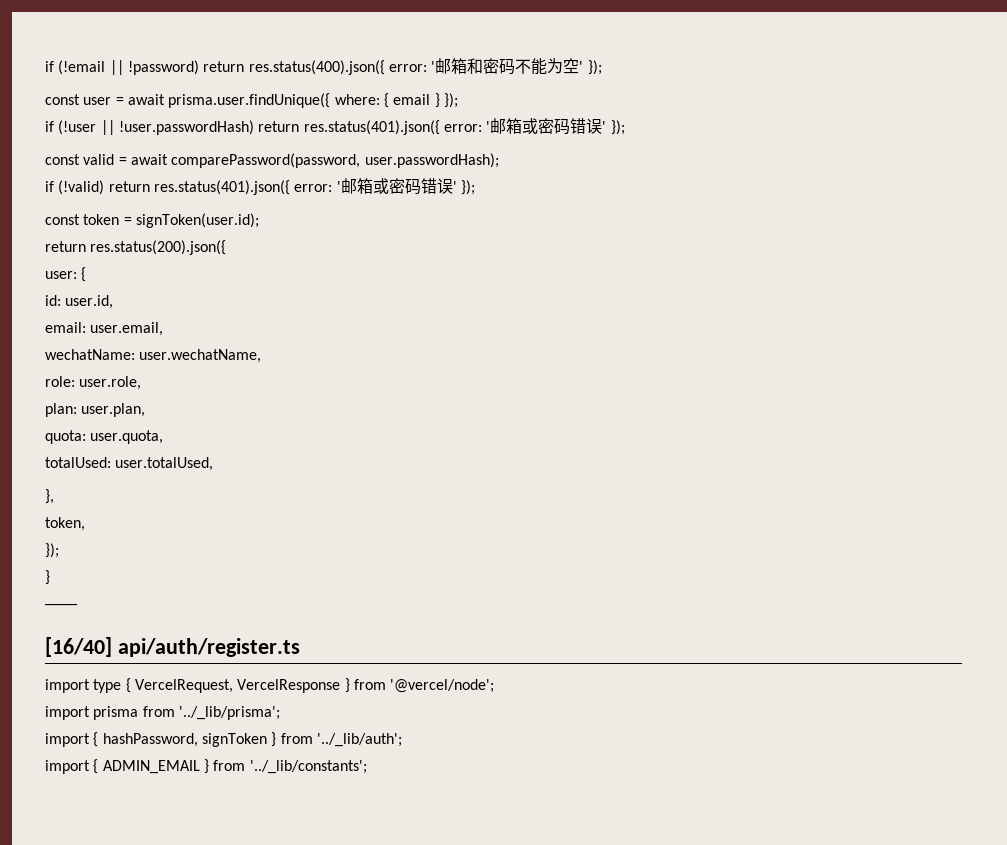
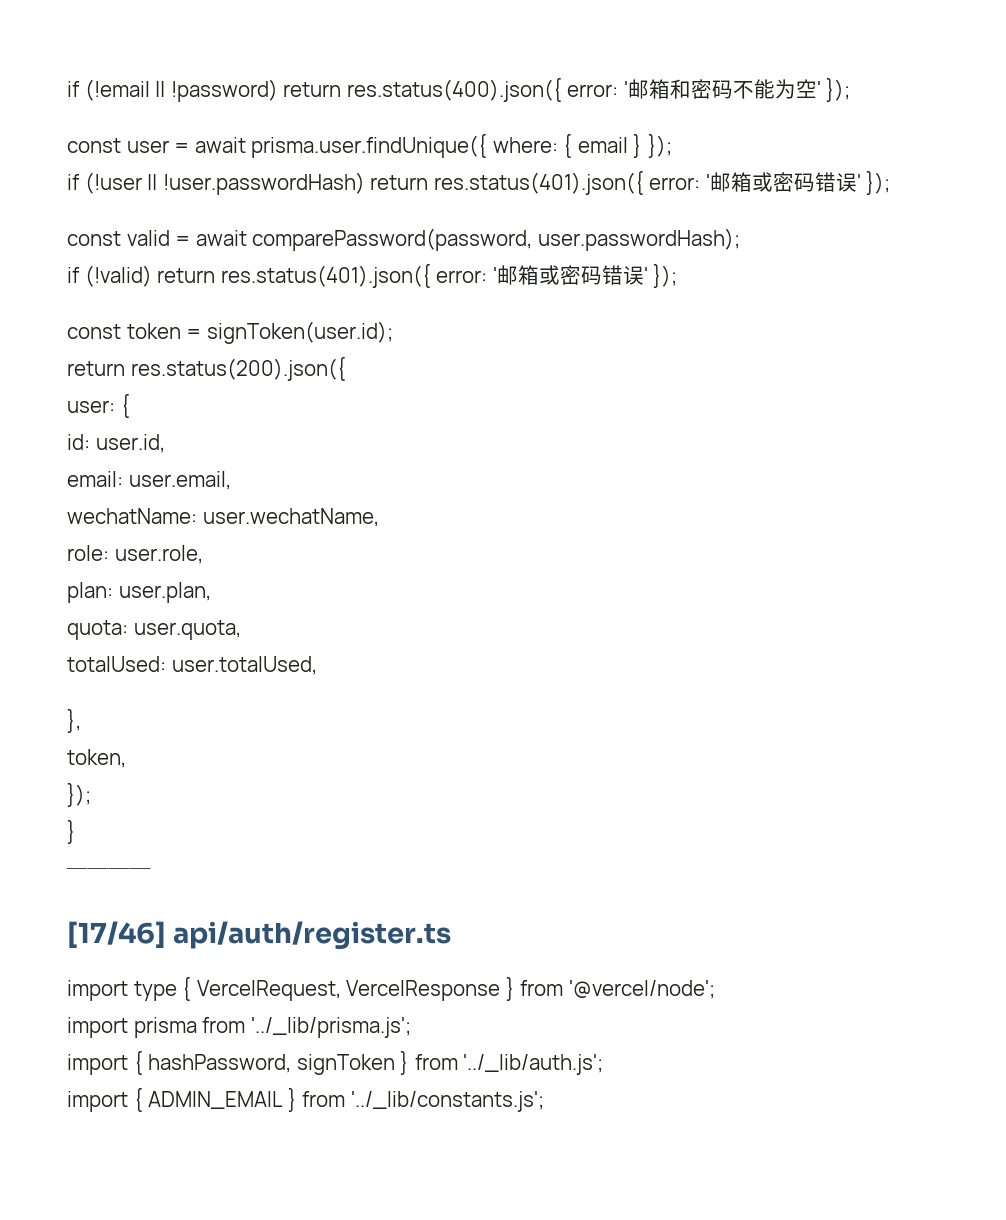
- [16/40] api/auth/register.ts
+ [17/46] api/auth/register.ts
- import prisma from '../_lib/prisma';
+ import prisma from '../_lib/prisma.js';
- import { hashPassword, signToken } from '../_lib/auth';
+ import { hashPassword, signToken } from '../_lib/auth.js';
- import { ADMIN_EMAIL } from '../_lib/constants';
+ import { ADMIN_EMAIL } from '../_lib/constants.js';

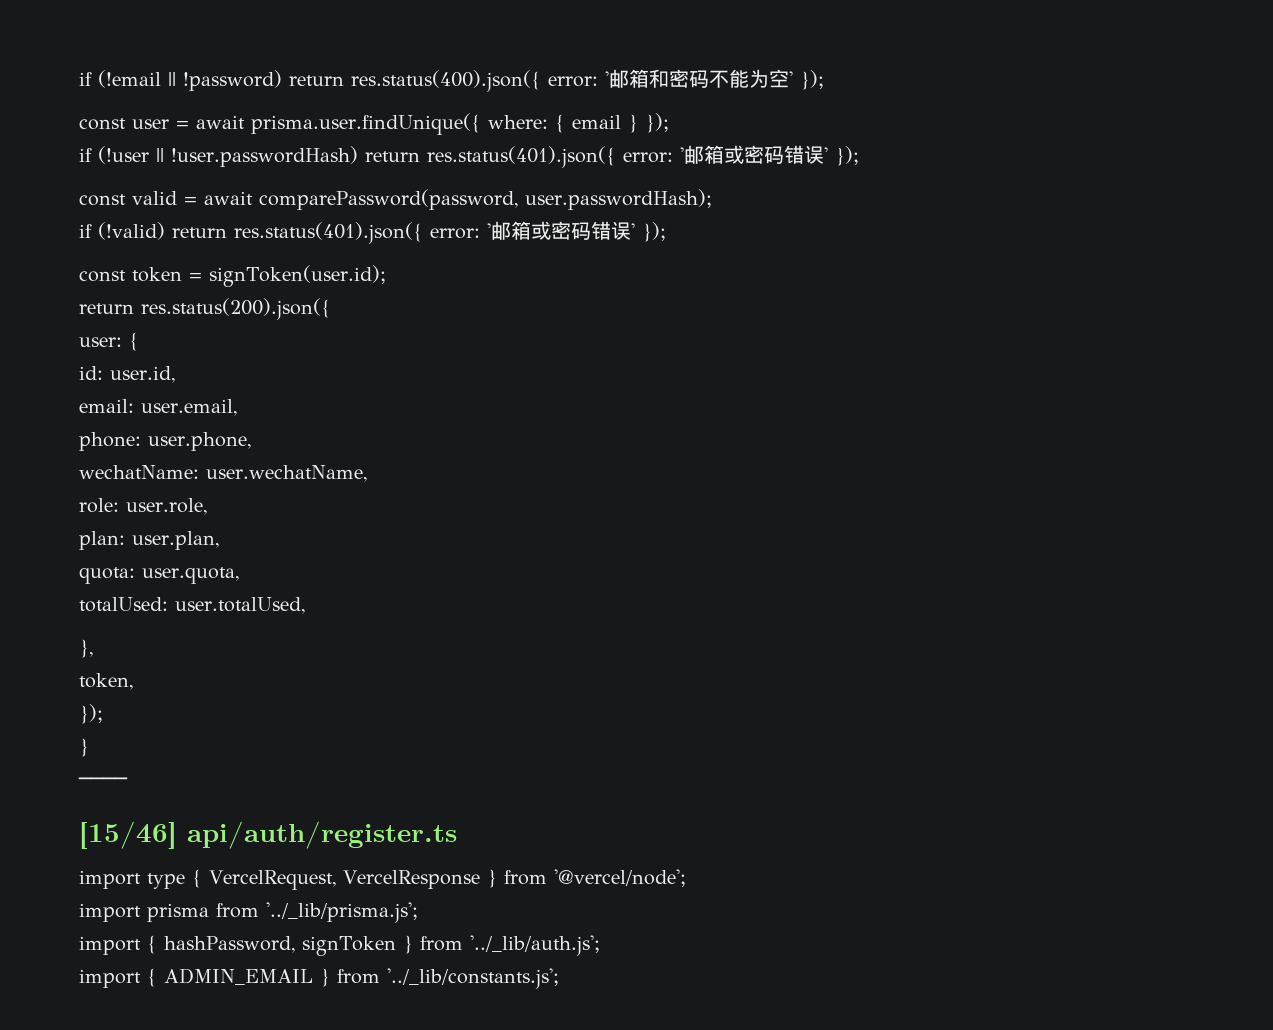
+ phone: user.phone,
- [17/46] api/auth/register.ts
+ [15/46] api/auth/register.ts

